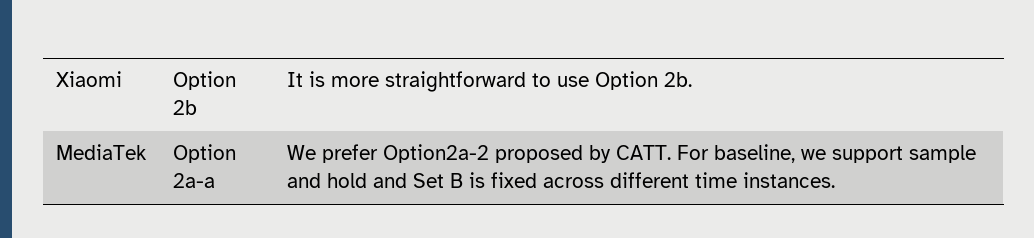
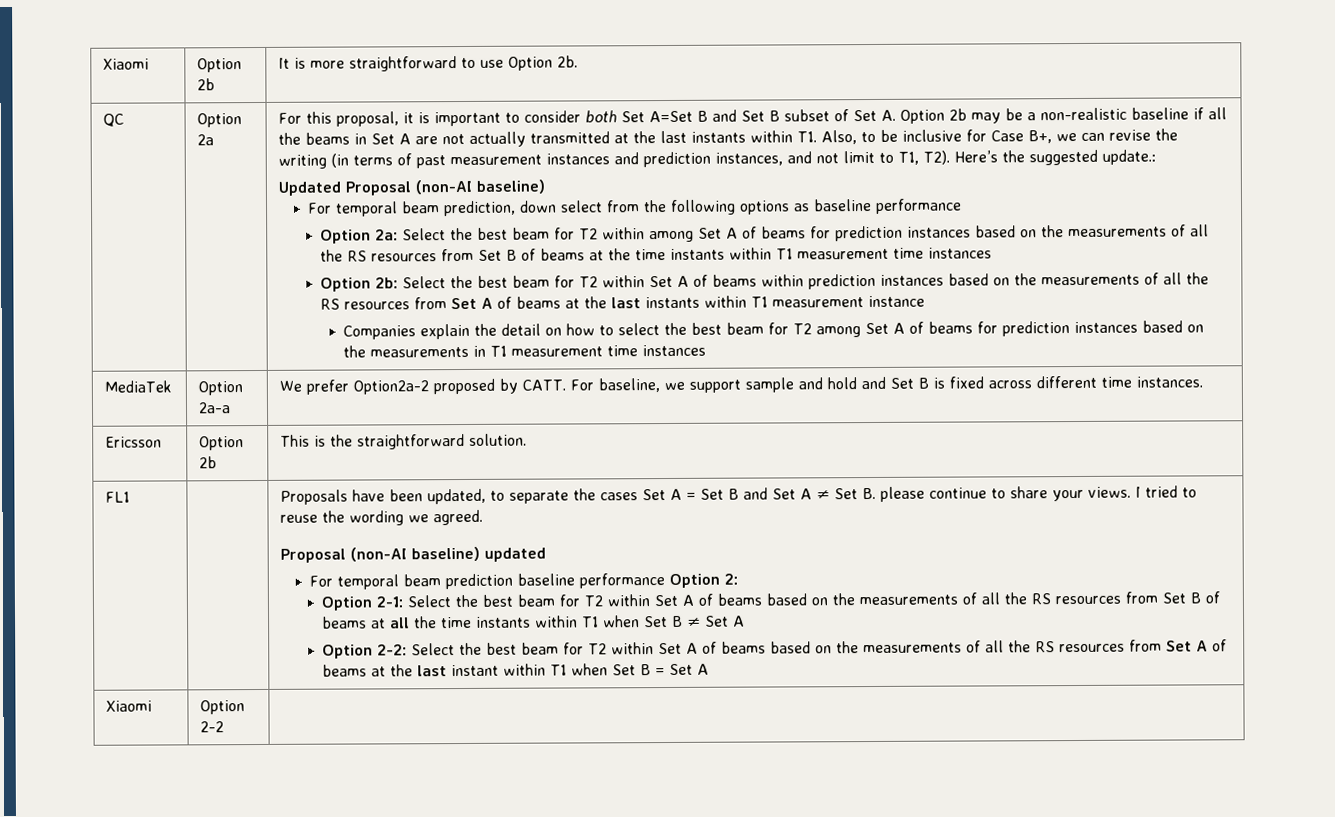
+ QC | Option 2a | For this proposal, it is important to consider both Set A=Set B and Set B subset of Set A. Option 2b may be a non-realistic baseline if all the beams in Set A are not actually transmitted at the last instants within T1. Also, to be inclusive for Case B+, we can revise the writing (in terms of past measurement instances and prediction instances, and not limit to T1, T2). Here’s the suggested update.:
+ Updated Proposal (non-AI baseline)
+ For temporal beam prediction, down select from the following options as baseline performance
+ Option 2a: Select the best beam for T2 within among Set A of beams for prediction instances based on the measurements of all the RS resources from Set B of beams at the time instants within T1 measurement time instances
+ Option 2b: Select the best beam for T2 within Set A of beams within prediction instances based on the measurements of all the RS resources from Set A of beams at the last instants within T1 measurement instance
+ Companies explain the detail on how to select the best beam for T2 among Set A of beams for prediction instances based on the measurements in T1 measurement time instances
+ Ericsson | Option 2b | This is the straightforward solution.
+ FL1 | | Proposals have been updated, to separate the cases Set A = Set B and Set A ≠ Set B. please continue to share your views. I tried to reuse the wording we agreed.
+ Proposal (non-AI baseline) updated
+ For temporal beam prediction baseline performance Option 2:
+ Option 2-1: Select the best beam for T2 within Set A of beams based on the measurements of all the RS resources from Set B of beams at all the time instants within T1 when Set B ≠ Set A
+ Option 2-2: Select the best beam for T2 within Set A of beams based on the measurements of all the RS resources from Set A of beams at the last instant within T1 when Set B = Set A
+ Xiaomi | Option 2-2 |

